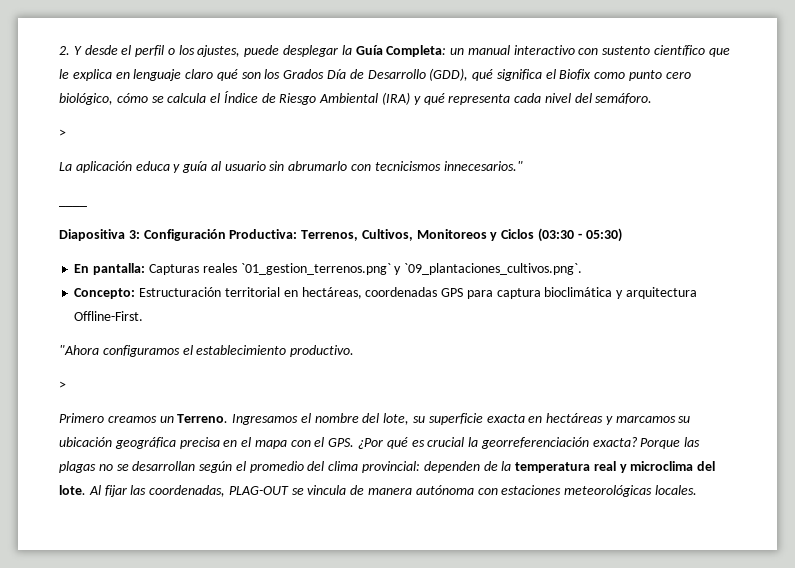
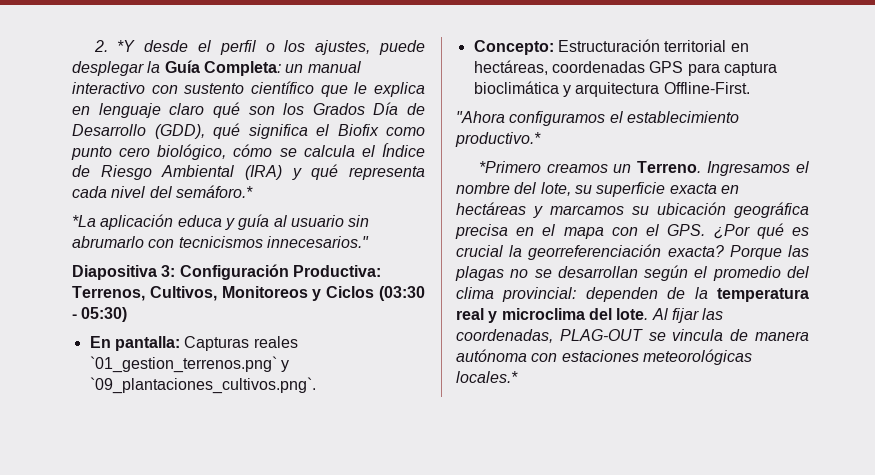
- 2. Y desde el perfil o los ajustes, puede desplegar la Guía Completa:
+ 2. *Y desde el perfil o los ajustes, puede desplegar la Guía Completa:
- un manual interactivo con sustento científico que le explica en lenguaje claro qué son los Grados Día de Desarrollo (GDD), qué significa el Biofix como punto cero biológico, cómo se calcula el Índice de Riesgo Ambiental (IRA) y qué representa cada nivel del semáforo.
- >
- La aplicación educa y guía al usuario sin abrumarlo con tecnicismos innecesarios."
+ un manual interactivo con sustento científico que le explica en lenguaje claro qué son los Grados Día de Desarrollo (GDD), qué significa el Biofix como punto cero biológico, cómo se calcula el Índice de Riesgo Ambiental (IRA) y qué representa cada nivel del semáforo.*
+ *La aplicación educa y guía al usuario sin abrumarlo con tecnicismos innecesarios."
- ____
- "Ahora configuramos el establecimiento productivo.
- >
- Primero creamos un Terreno.
+ "Ahora configuramos el establecimiento productivo.*
+ *Primero creamos un Terreno.
- Al fijar las coordenadas, PLAG-OUT se vincula de manera autónoma con estaciones meteorológicas locales.
+ Al fijar las coordenadas, PLAG-OUT se vincula de manera autónoma con estaciones meteorológicas locales.*

